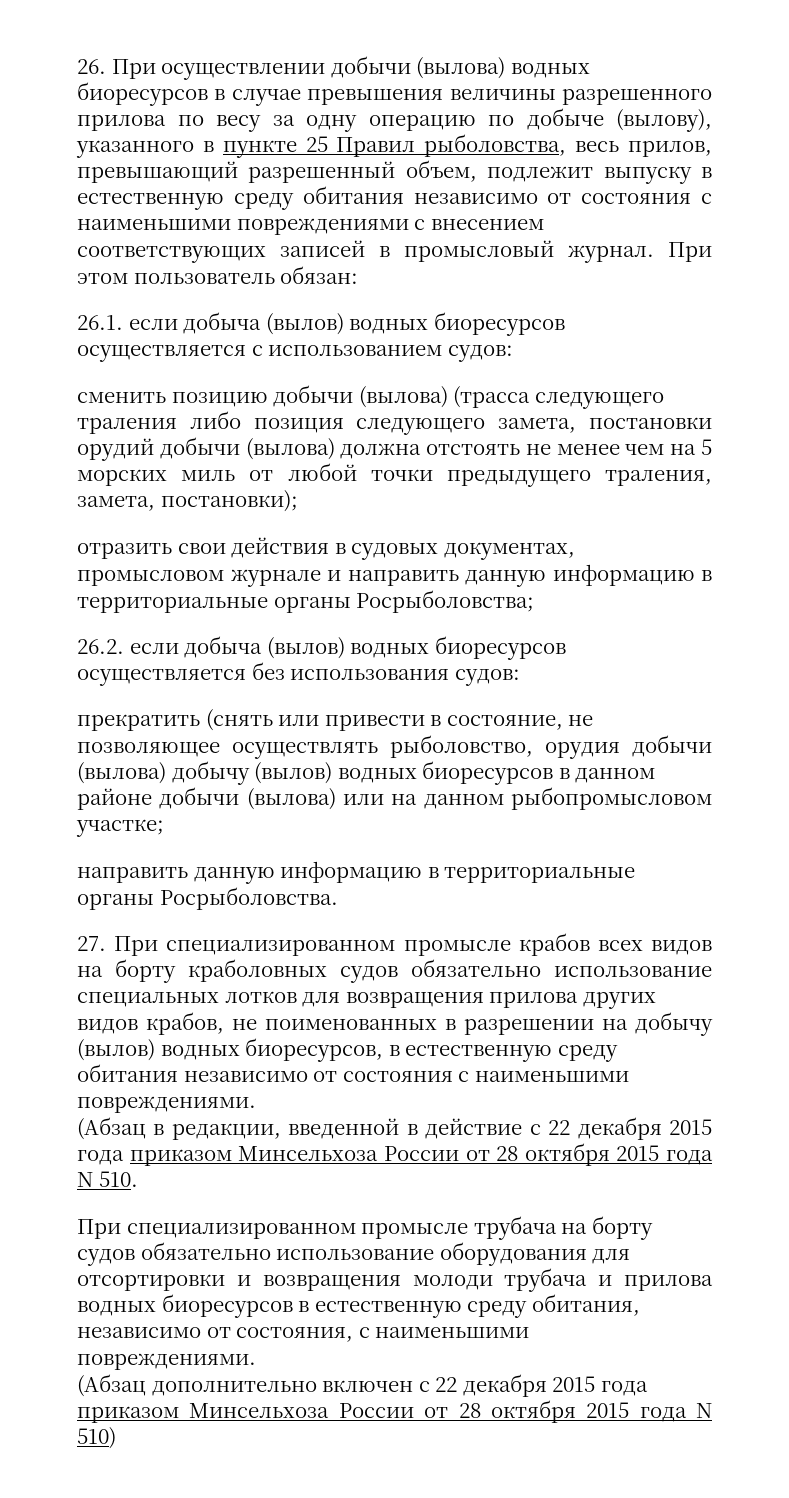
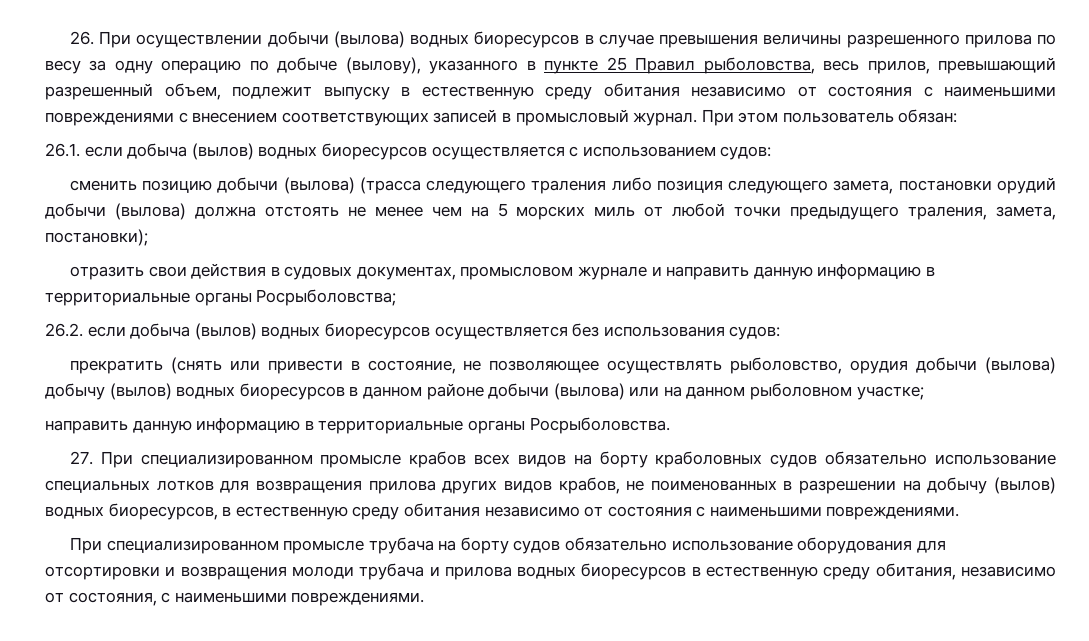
- прекратить (снять или привести в состояние, не позволяющее осуществлять рыболовство, орудия добычи (вылова) добычу (вылов) водных биоресурсов в данном районе добычи (вылова) или на данном рыбопромысловом участке;
+ прекратить (снять или привести в состояние, не позволяющее осуществлять рыболовство, орудия добычи (вылова) добычу (вылов) водных биоресурсов в данном районе добычи (вылова) или на данном рыболовном участке;
- (Абзац в редакции, введенной в действие с 22 декабря 2015 года приказом Минсельхоза России от 28 октября 2015 года N 510.
- (Абзац дополнительно включен с 22 декабря 2015 года приказом Минсельхоза России от 28 октября 2015 года N 510)

